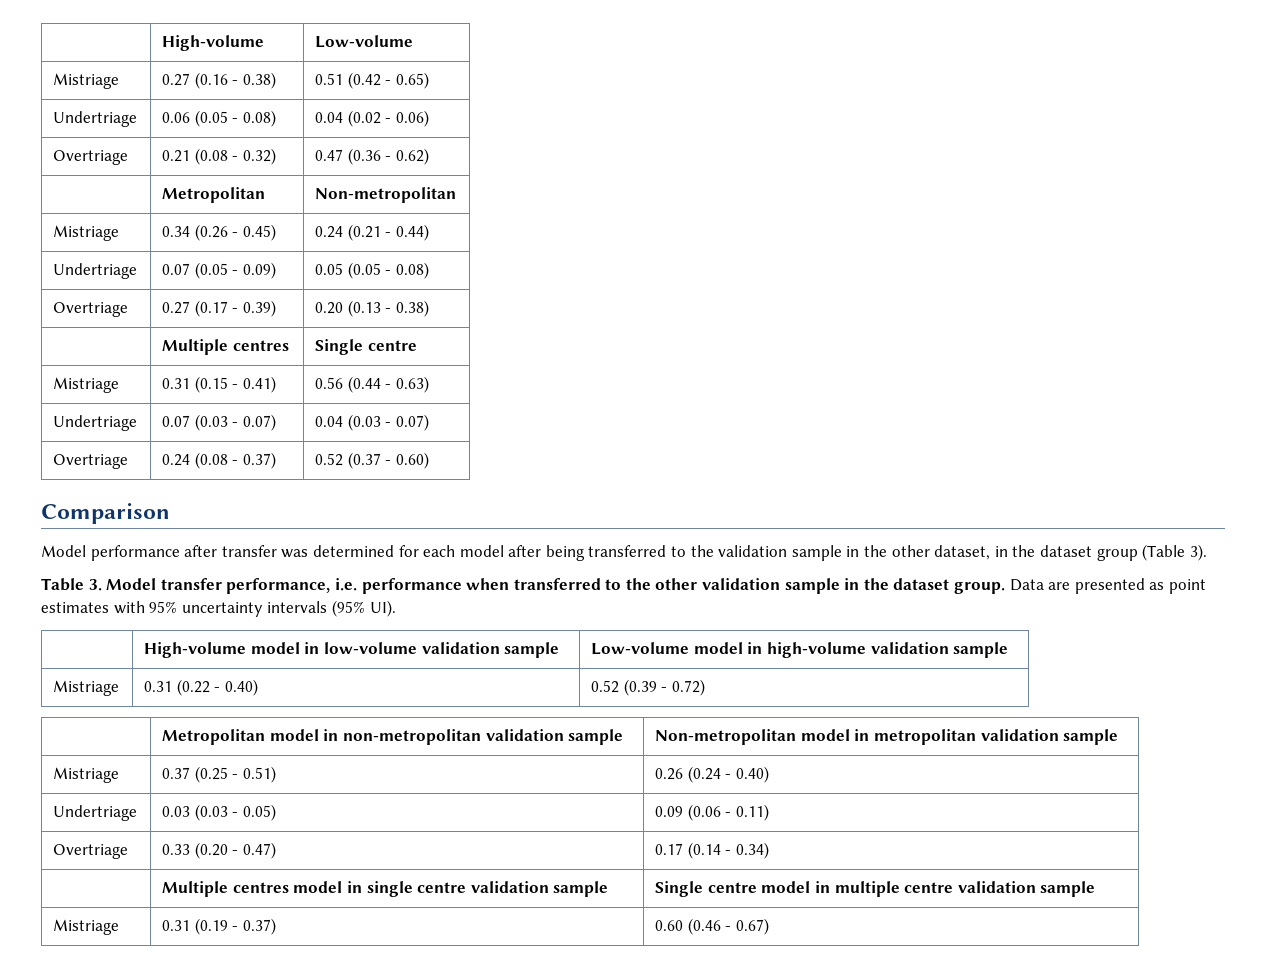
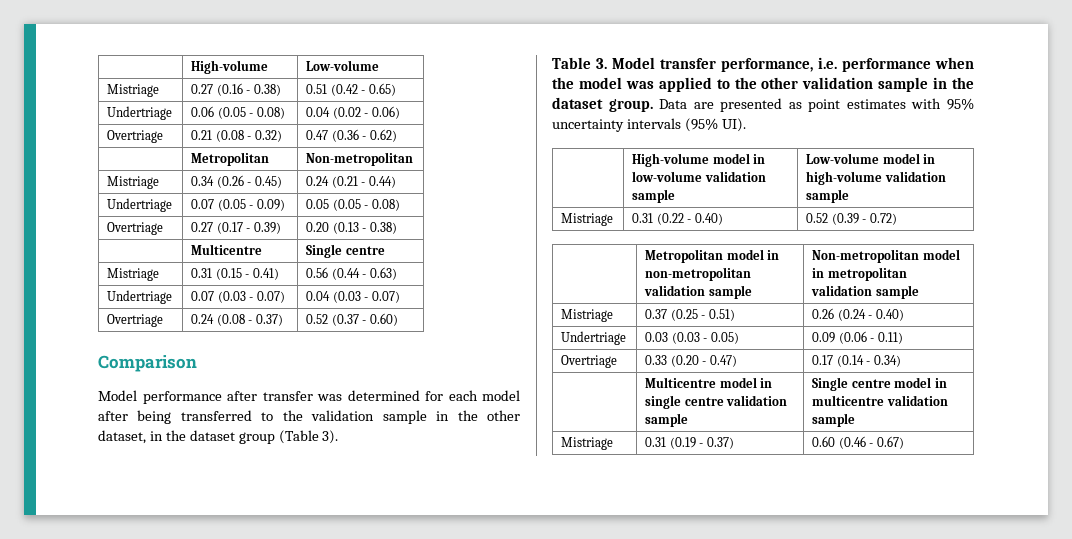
- | Multiple centres | Single centre
+ | Multicentre | Single centre
- Table 3. Model transfer performance, i.e. performance when transferred to the other validation sample in the dataset group.
+ Table 3. Model transfer performance, i.e. performance when the model was applied to the other validation sample in the dataset group.
- | Multiple centres model in single centre validation sample | Single centre model in multiple centre validation sample
+ | Multicentre model in single centre validation sample | Single centre model in multicentre validation sample

